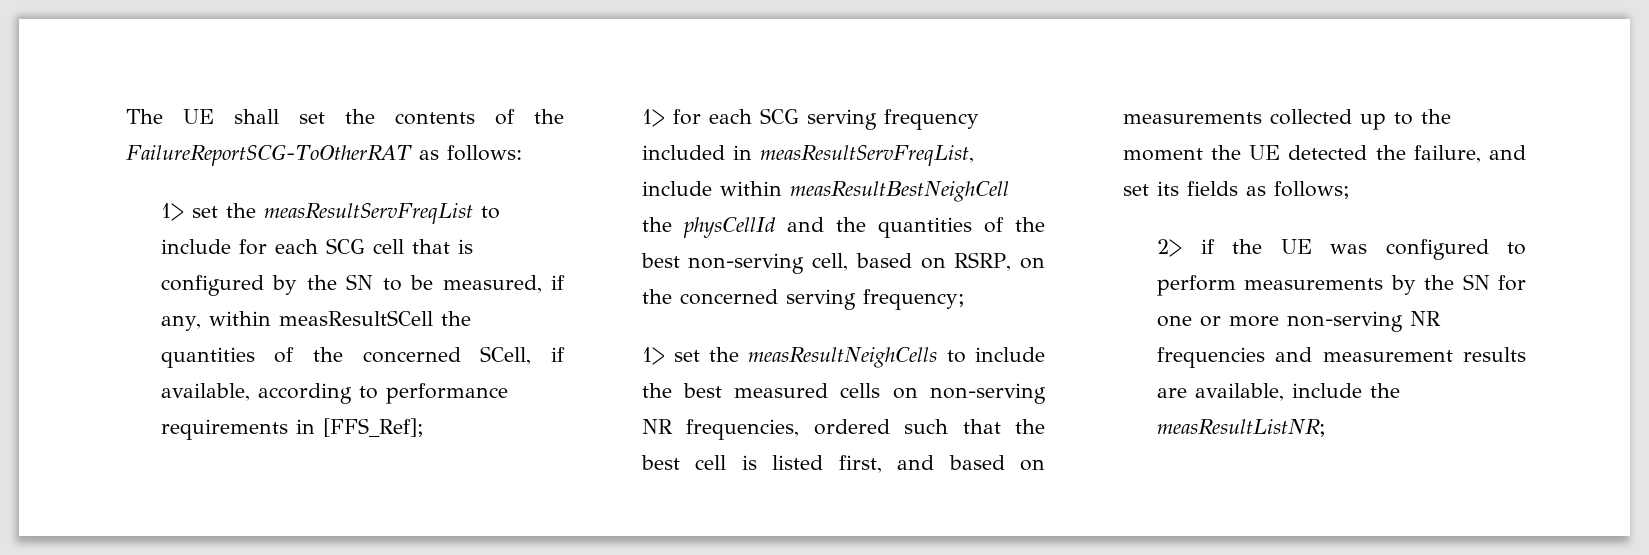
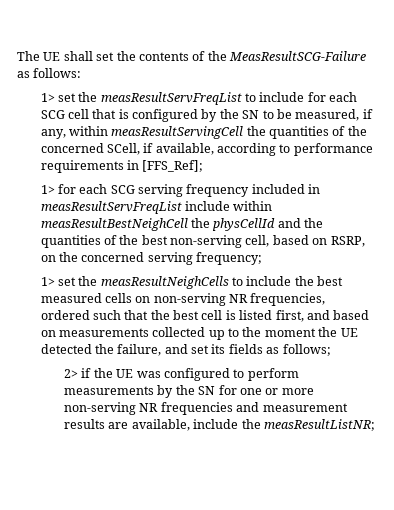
- The UE shall set the contents of the FailureReportSCG-ToOtherRAT as follows:
+ The UE shall set the contents of the MeasResultSCG-Failure as follows:
- 1> set the measResultServFreqList to include for each SCG cell that is configured by the SN to be measured, if any, within measResultSCell the quantities of the concerned SCell, if available, according to performance requirements in [FFS_Ref];
+ 1> set the measResultServFreqList to include for each SCG cell that is configured by the SN to be measured, if any, within measResultServingCell the quantities of the concerned SCell, if available, according to performance requirements in [FFS_Ref];
- 1> for each SCG serving frequency included in measResultServFreqList, include within measResultBestNeighCell the physCellId and the quantities of the best non-serving cell, based on RSRP, on the concerned serving frequency;
+ 1> for each SCG serving frequency included in measResultServFreqList include within measResultBestNeighCell the physCellId and the quantities of the best non-serving cell, based on RSRP, on the concerned serving frequency;

